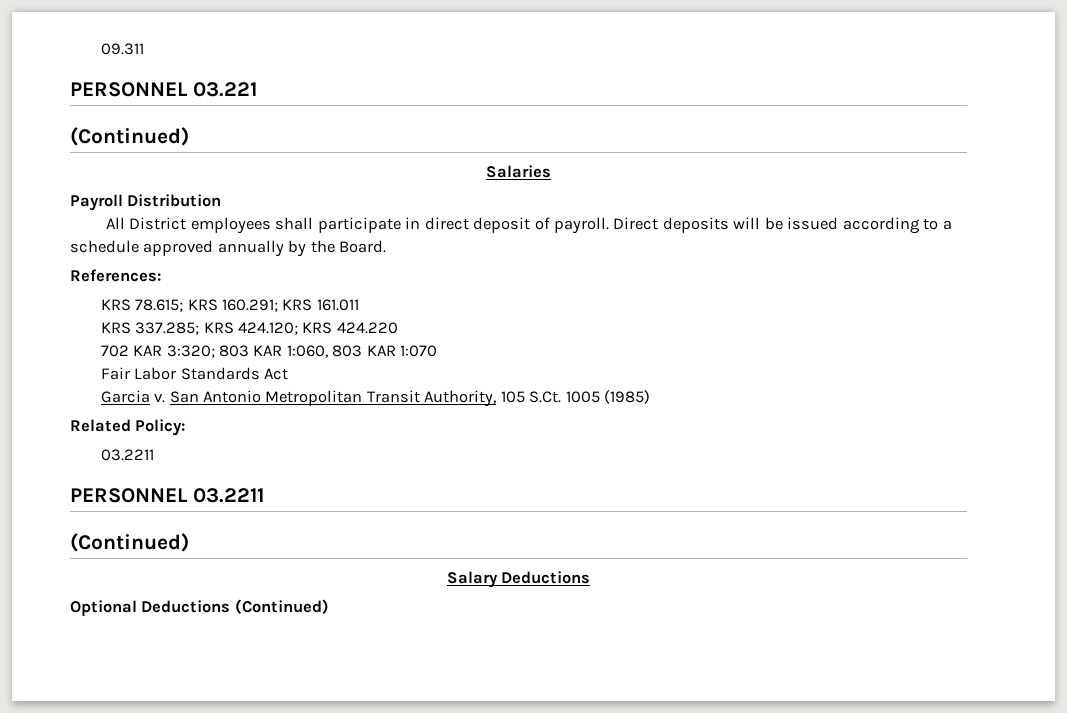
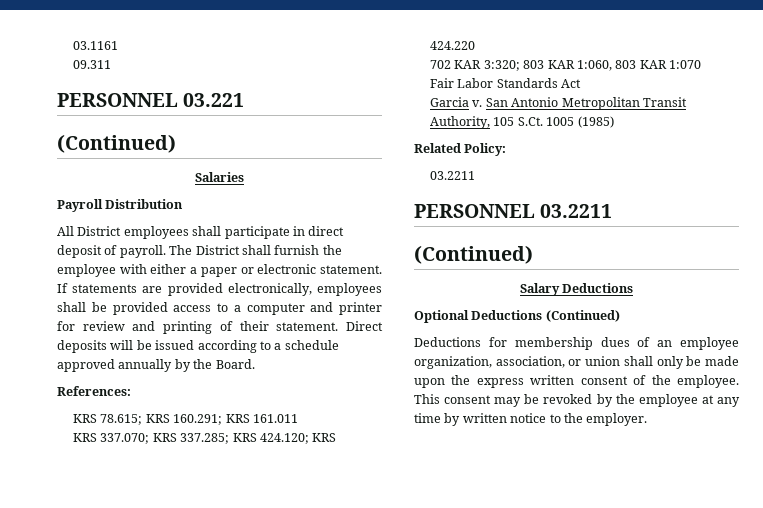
+ 03.1161
+ The District shall furnish the employee with either a paper or electronic statement. If statements are provided electronically, employees shall be provided access to a computer and printer for review and printing of their statement.
- KRS 337.285; KRS 424.120; KRS 424.220
+ KRS 337.070; KRS 337.285; KRS 424.120; KRS 424.220
+ Deductions for membership dues of an employee organization, association, or union shall only be made upon the express written consent of the employee. This consent may be revoked by the employee at any time by written notice to the employer.

